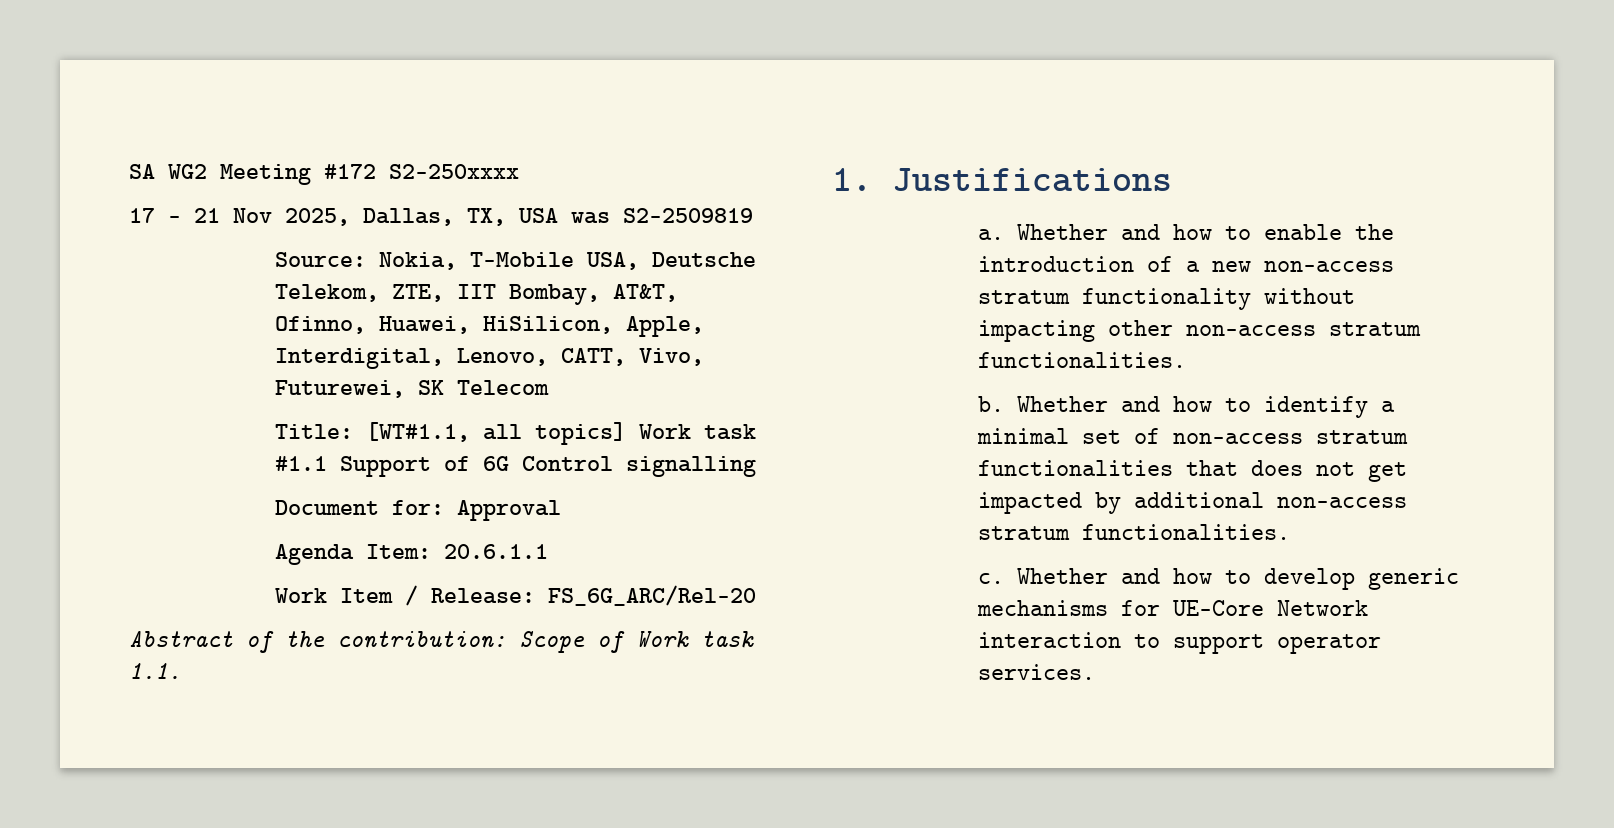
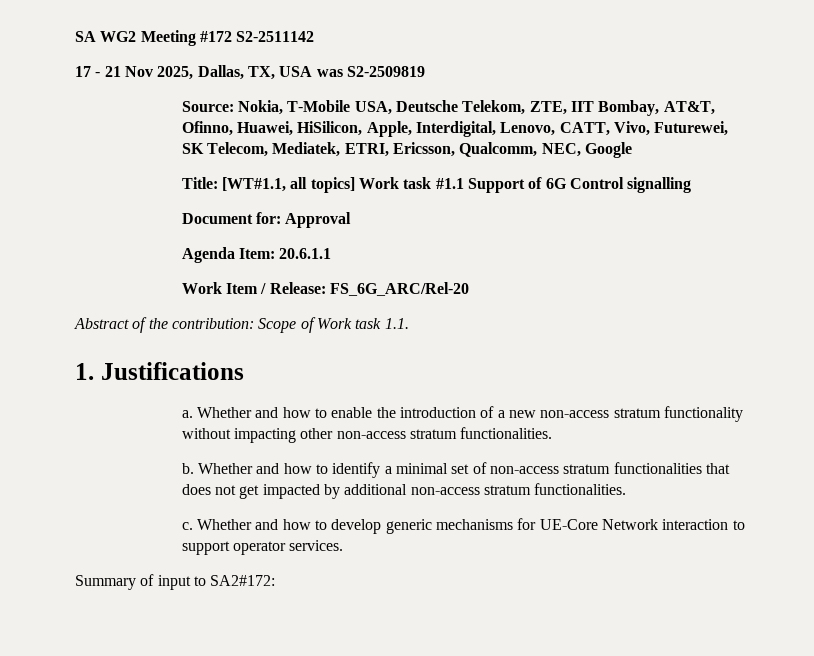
- SA WG2 Meeting #172 S2-250xxxx
+ SA WG2 Meeting #172 S2-2511142
- Source: Nokia, T-Mobile USA, Deutsche Telekom, ZTE, IIT Bombay, AT&T, Ofinno, Huawei, HiSilicon, Apple, Interdigital, Lenovo, CATT, Vivo, Futurewei, SK Telecom
+ Source: Nokia, T-Mobile USA, Deutsche Telekom, ZTE, IIT Bombay, AT&T, Ofinno, Huawei, HiSilicon, Apple, Interdigital, Lenovo, CATT, Vivo, Futurewei, SK Telecom, Mediatek, ETRI, Ericsson, Qualcomm, NEC, Google
+ Summary of input to SA2#172:

